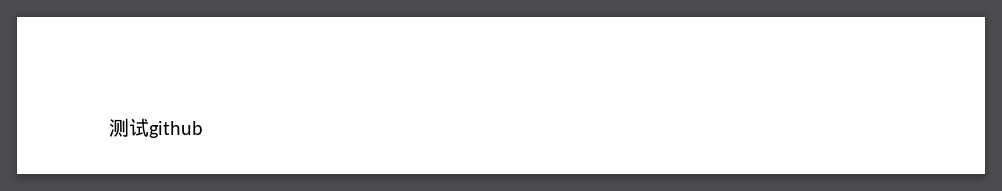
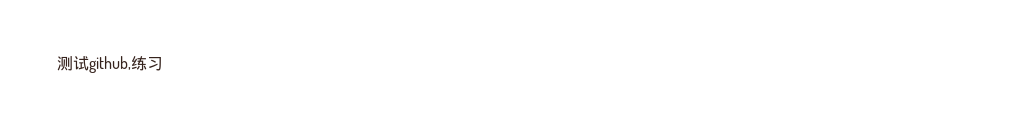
- 测试github
+ 测试github,练习

